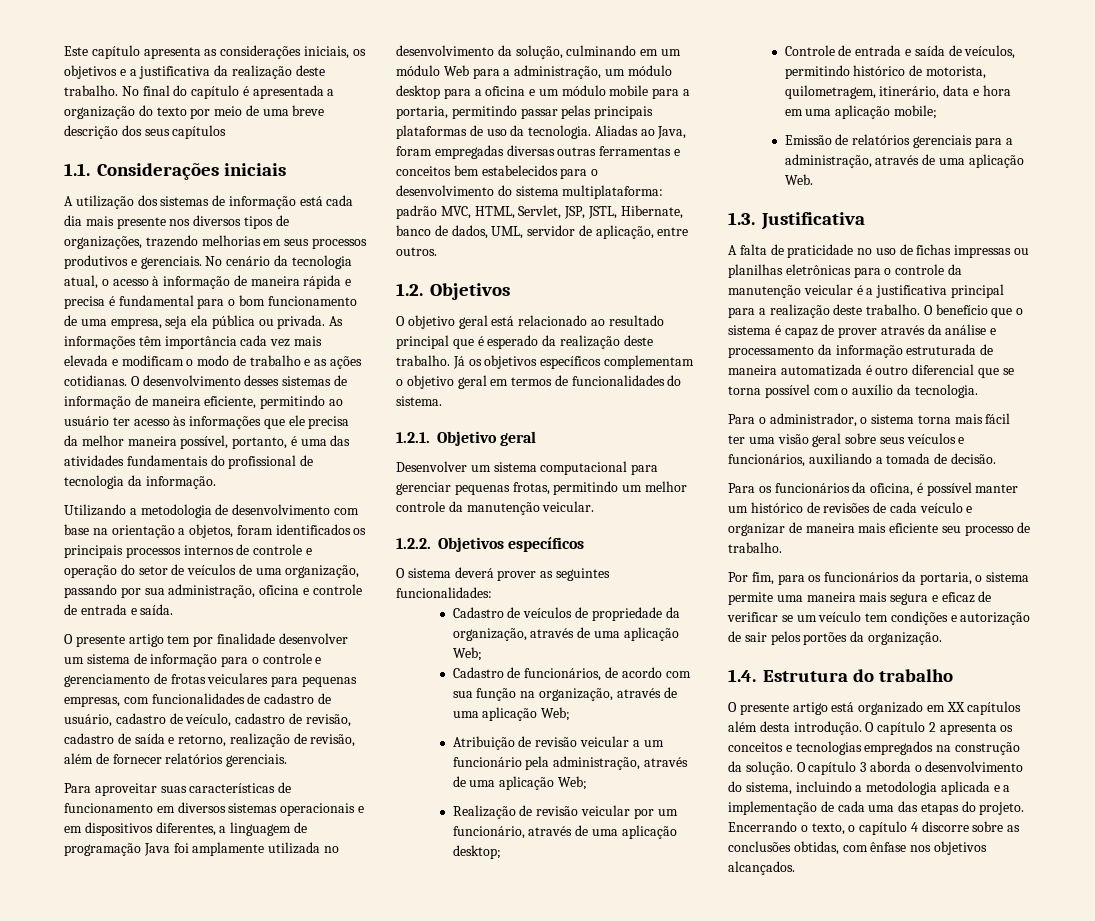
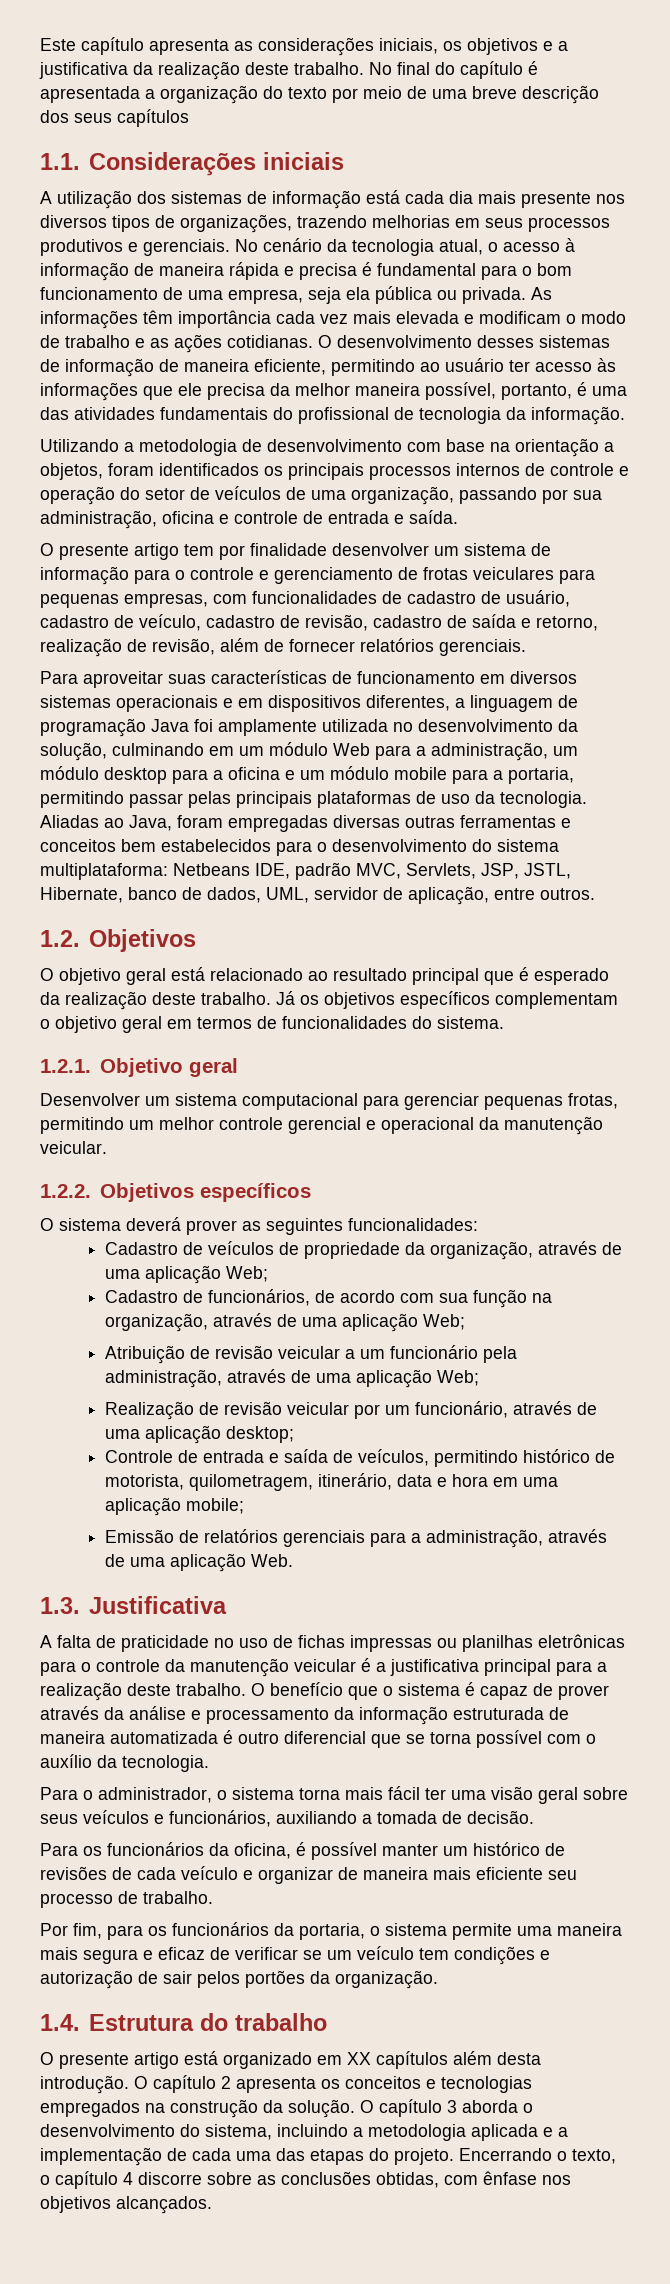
- Aliadas ao Java, foram empregadas diversas outras ferramentas e conceitos bem estabelecidos para o desenvolvimento do sistema multiplataforma: padrão MVC, HTML, Servlet, JSP, JSTL, Hibernate, banco de dados, UML, servidor de aplicação, entre outros.
+ Aliadas ao Java, foram empregadas diversas outras ferramentas e conceitos bem estabelecidos para o desenvolvimento do sistema multiplataforma: Netbeans IDE, padrão MVC, Servlets, JSP, JSTL, Hibernate, banco de dados, UML, servidor de aplicação, entre outros.
- Desenvolver um sistema computacional para gerenciar pequenas frotas, permitindo um melhor controle da manutenção veicular.
+ Desenvolver um sistema computacional para gerenciar pequenas frotas, permitindo um melhor controle gerencial e operacional da manutenção veicular.

